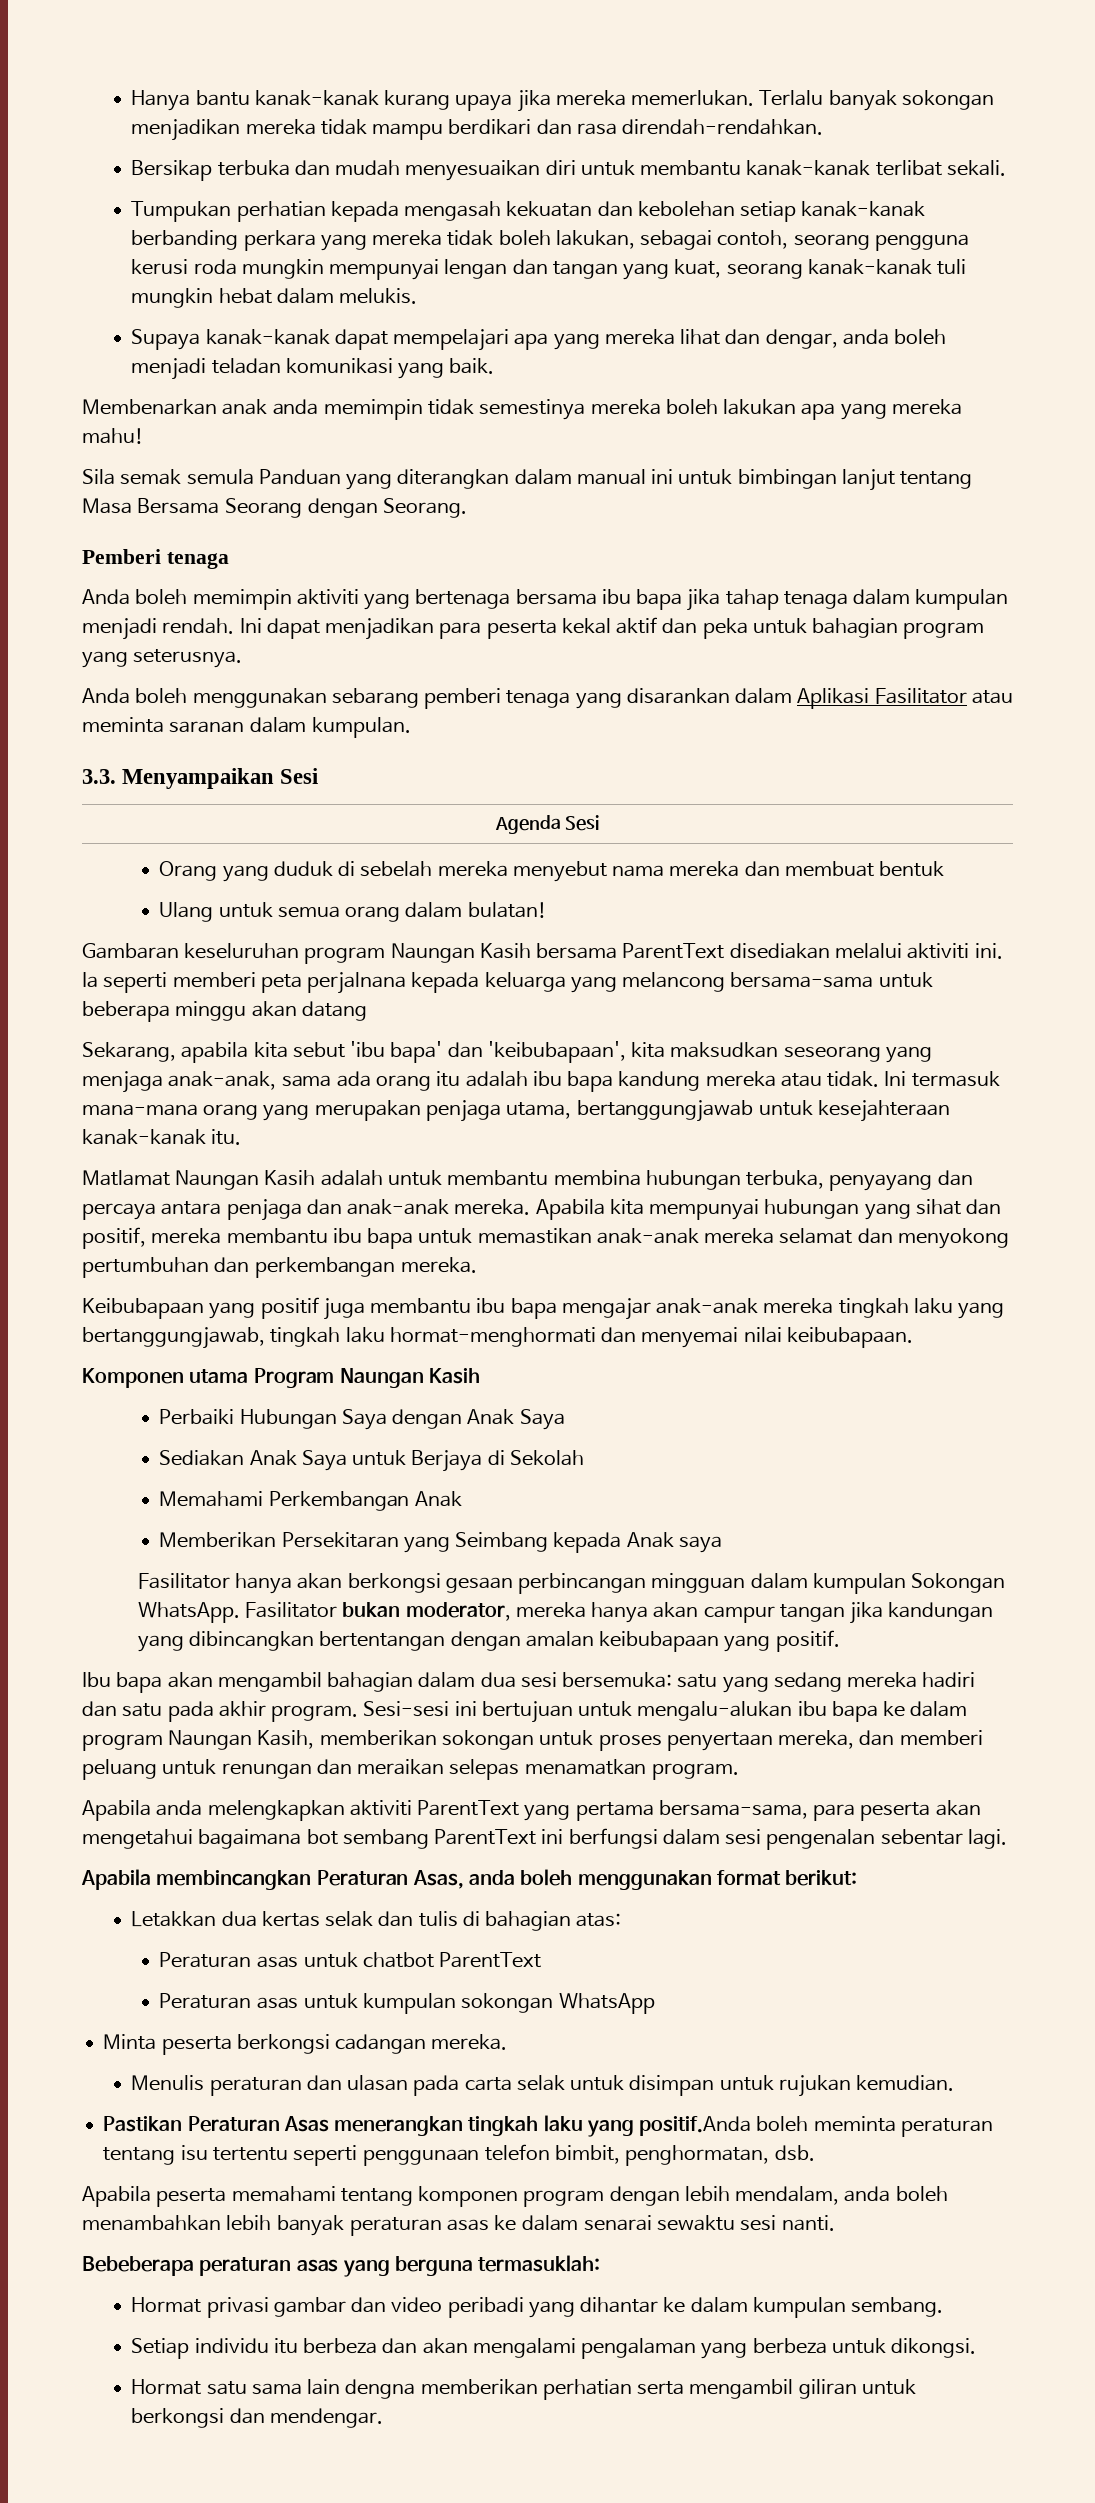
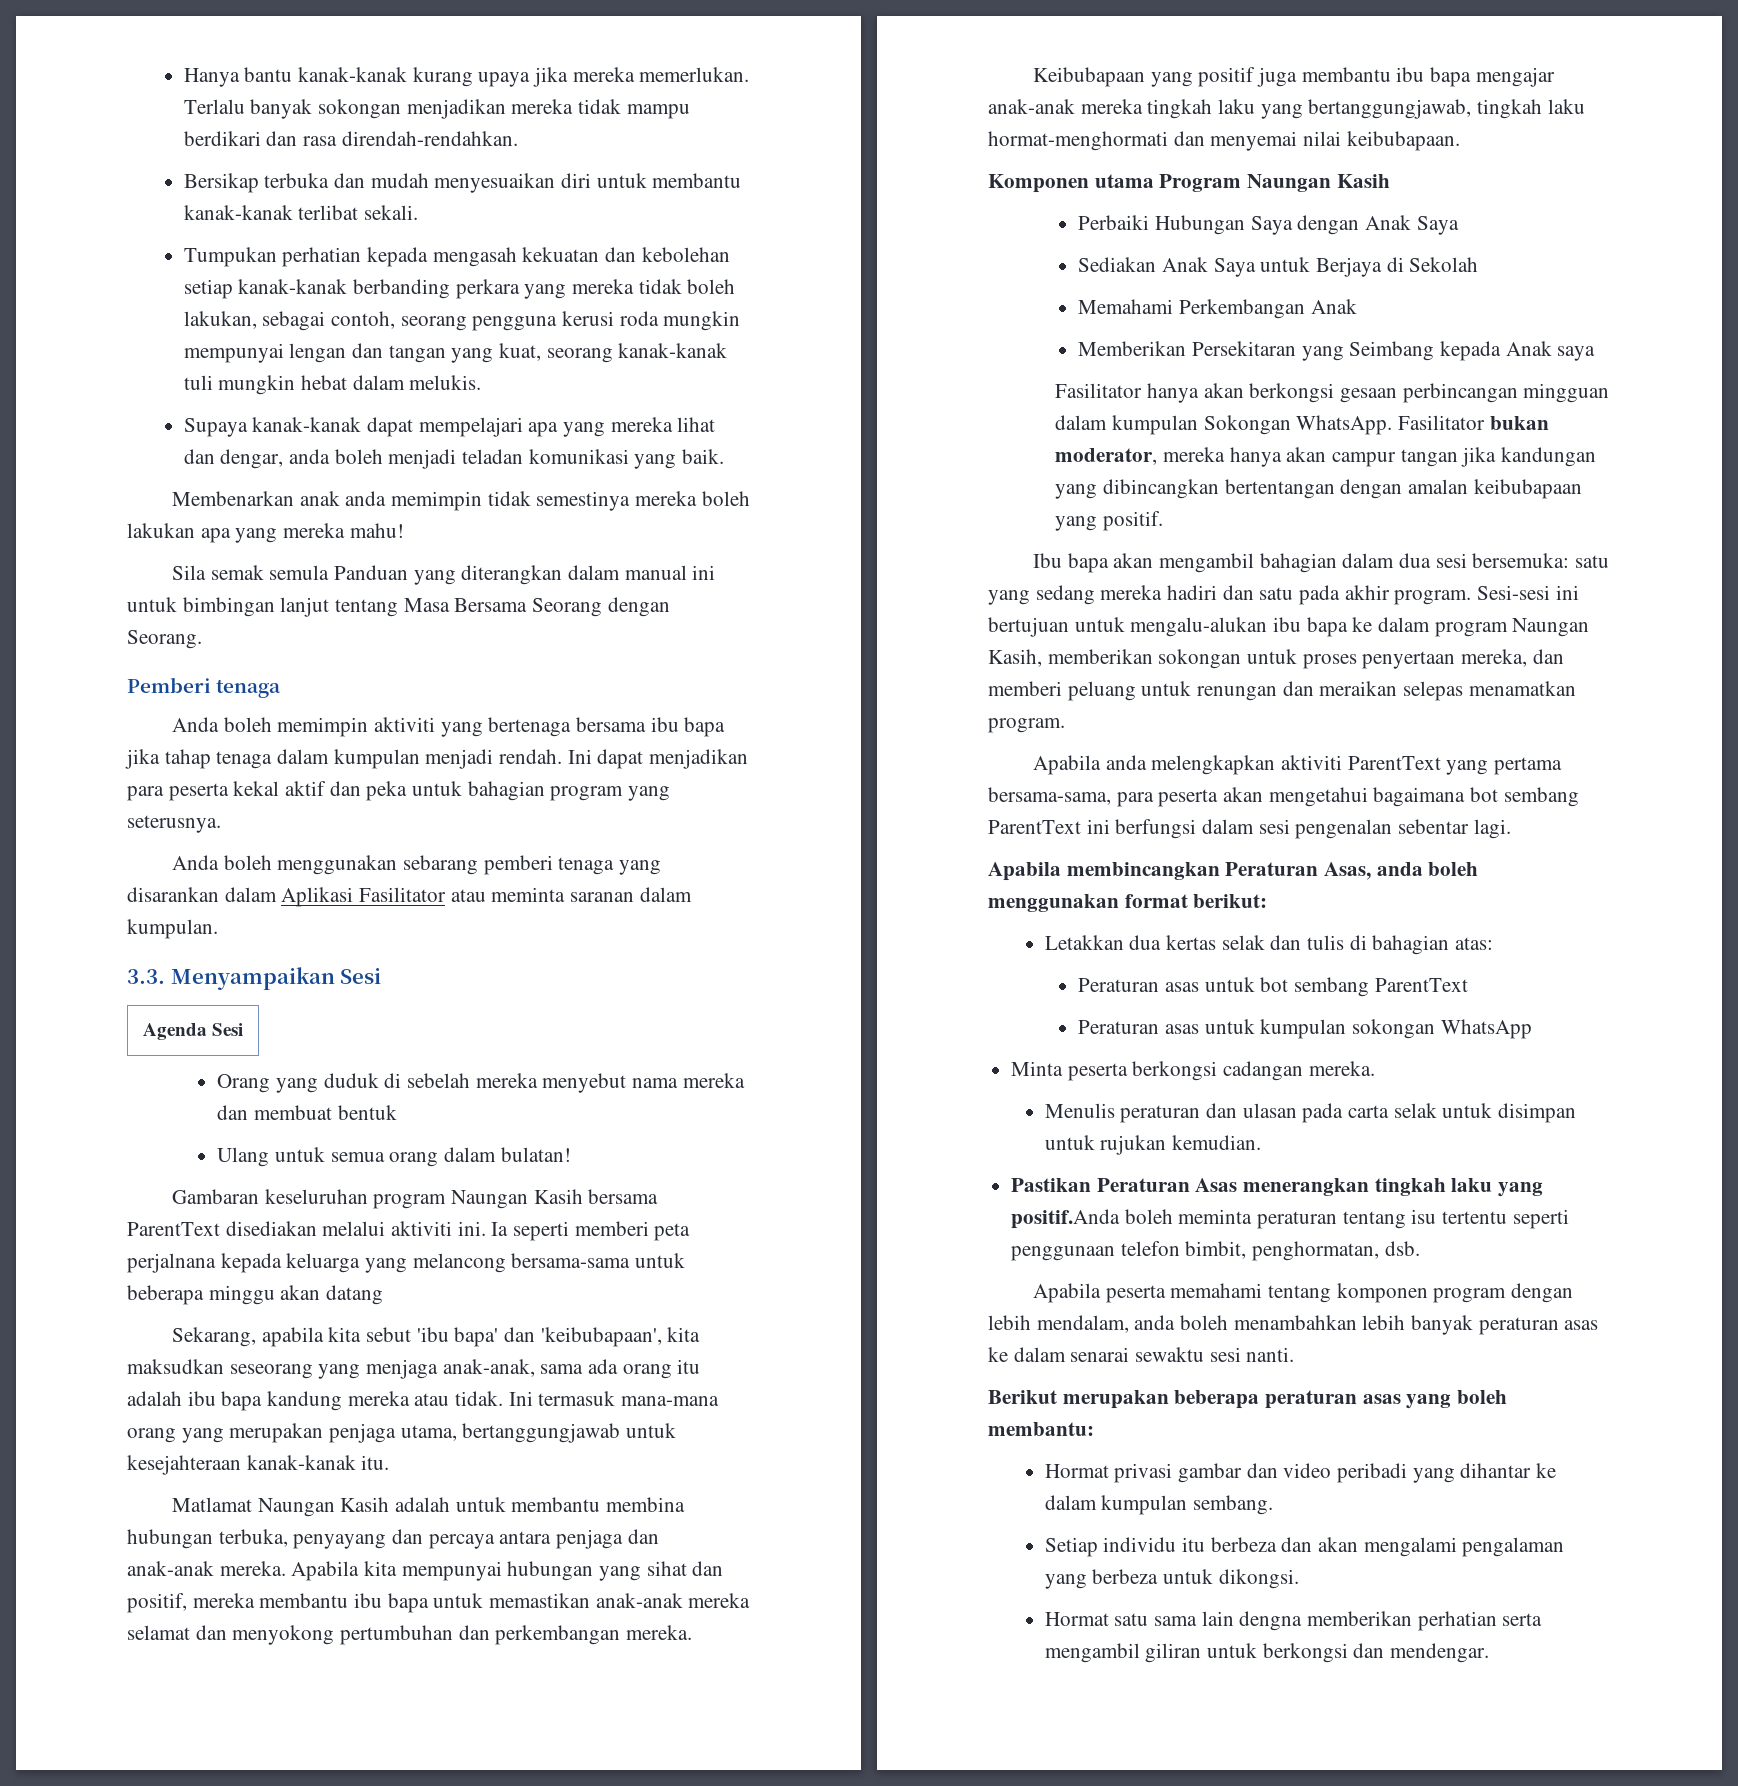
- Peraturan asas untuk chatbot ParentText
+ Peraturan asas untuk bot sembang ParentText
- Bebeberapa peraturan asas yang berguna termasuklah:
+ Berikut merupakan beberapa peraturan asas yang boleh membantu:

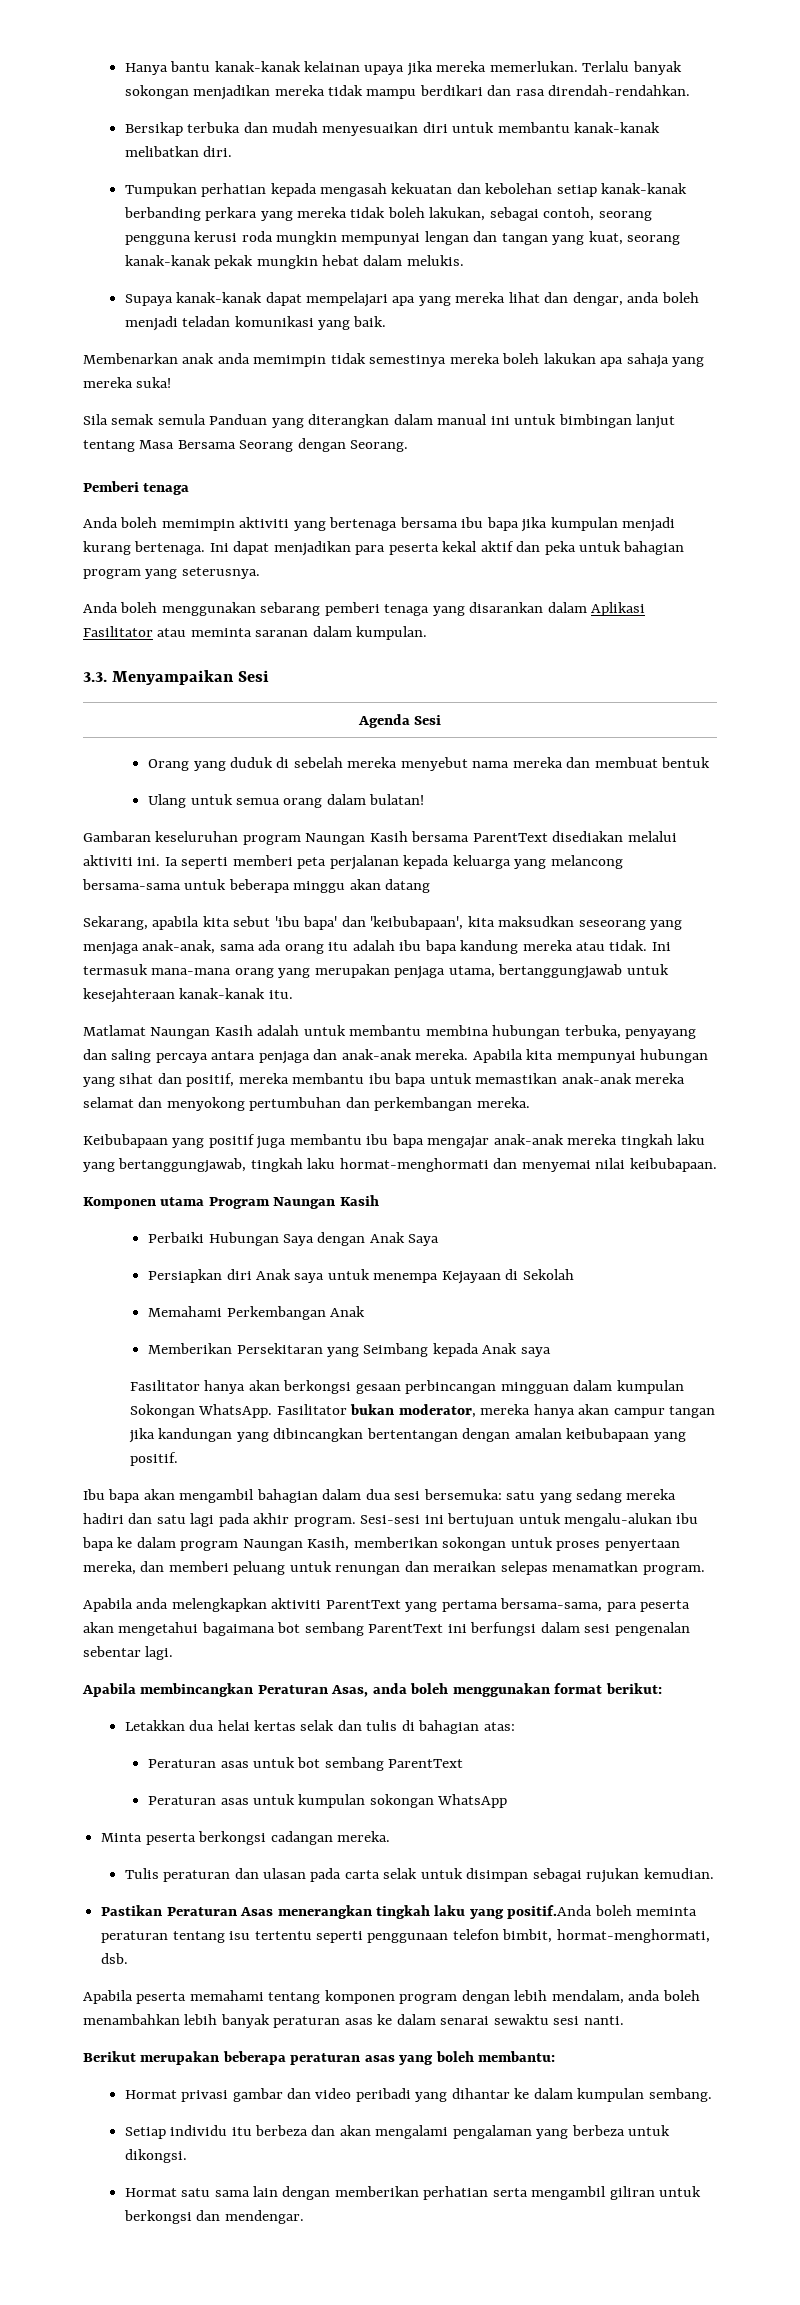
- Hanya bantu kanak-kanak kurang upaya jika mereka memerlukan.
+ Hanya bantu kanak-kanak kelainan upaya jika mereka memerlukan.
- Bersikap terbuka dan mudah menyesuaikan diri untuk membantu kanak-kanak terlibat sekali.
+ Bersikap terbuka dan mudah menyesuaikan diri untuk membantu kanak-kanak melibatkan diri.
- Tumpukan perhatian kepada mengasah kekuatan dan kebolehan setiap kanak-kanak berbanding perkara yang mereka tidak boleh lakukan, sebagai contoh, seorang pengguna kerusi roda mungkin mempunyai lengan dan tangan yang kuat, seorang kanak-kanak tuli mungkin hebat dalam melukis.
+ Tumpukan perhatian kepada mengasah kekuatan dan kebolehan setiap kanak-kanak berbanding perkara yang mereka tidak boleh lakukan, sebagai contoh, seorang pengguna kerusi roda mungkin mempunyai lengan dan tangan yang kuat, seorang kanak-kanak pekak mungkin hebat dalam melukis.
- Membenarkan anak anda memimpin tidak semestinya mereka boleh lakukan apa yang mereka mahu!
+ Membenarkan anak anda memimpin tidak semestinya mereka boleh lakukan apa sahaja yang mereka suka!
- Anda boleh memimpin aktiviti yang bertenaga bersama ibu bapa jika tahap tenaga dalam kumpulan menjadi rendah.
+ Anda boleh memimpin aktiviti yang bertenaga bersama ibu bapa jika kumpulan menjadi kurang bertenaga.
- Ia seperti memberi peta perjalnana kepada keluarga yang melancong bersama-sama untuk beberapa minggu akan datang
+ Ia seperti memberi peta perjalanan kepada keluarga yang melancong bersama-sama untuk beberapa minggu akan datang
- Matlamat Naungan Kasih adalah untuk membantu membina hubungan terbuka, penyayang dan percaya antara penjaga dan anak-anak mereka.
+ Matlamat Naungan Kasih adalah untuk membantu membina hubungan terbuka, penyayang dan saling percaya antara penjaga dan anak-anak mereka.
- Sediakan Anak Saya untuk Berjaya di Sekolah
+ Persiapkan diri Anak saya untuk menempa Kejayaan di Sekolah
- Ibu bapa akan mengambil bahagian dalam dua sesi bersemuka: satu yang sedang mereka hadiri dan satu pada akhir program.
+ Ibu bapa akan mengambil bahagian dalam dua sesi bersemuka: satu yang sedang mereka hadiri dan satu lagi pada akhir program.
- Letakkan dua kertas selak dan tulis di bahagian atas:
+ Letakkan dua helai kertas selak dan tulis di bahagian atas:
- Menulis peraturan dan ulasan pada carta selak untuk disimpan untuk rujukan kemudian.
+ Tulis peraturan dan ulasan pada carta selak untuk disimpan sebagai rujukan kemudian.
- Pastikan Peraturan Asas menerangkan tingkah laku yang positif.Anda boleh meminta peraturan tentang isu tertentu seperti penggunaan telefon bimbit, penghormatan, dsb.
+ Pastikan Peraturan Asas menerangkan tingkah laku yang positif.Anda boleh meminta peraturan tentang isu tertentu seperti penggunaan telefon bimbit, hormat-menghormati, dsb.
- Hormat satu sama lain dengna memberikan perhatian serta mengambil giliran untuk berkongsi dan mendengar.
+ Hormat satu sama lain dengan memberikan perhatian serta mengambil giliran untuk berkongsi dan mendengar.

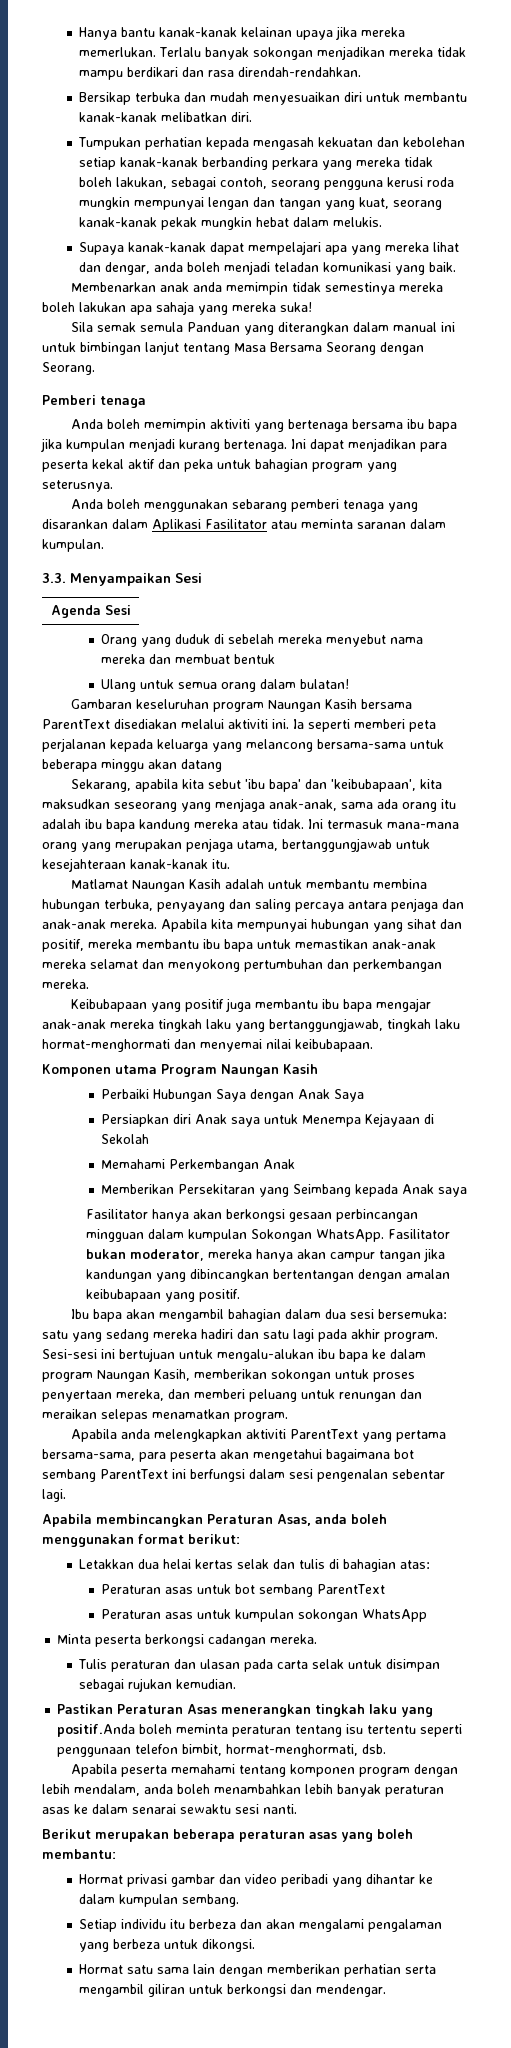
- Persiapkan diri Anak saya untuk menempa Kejayaan di Sekolah
+ Persiapkan diri Anak saya untuk Menempa Kejayaan di Sekolah

